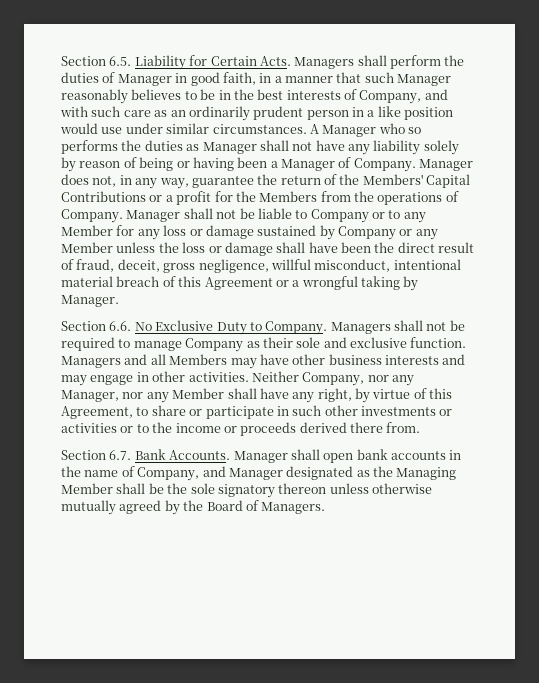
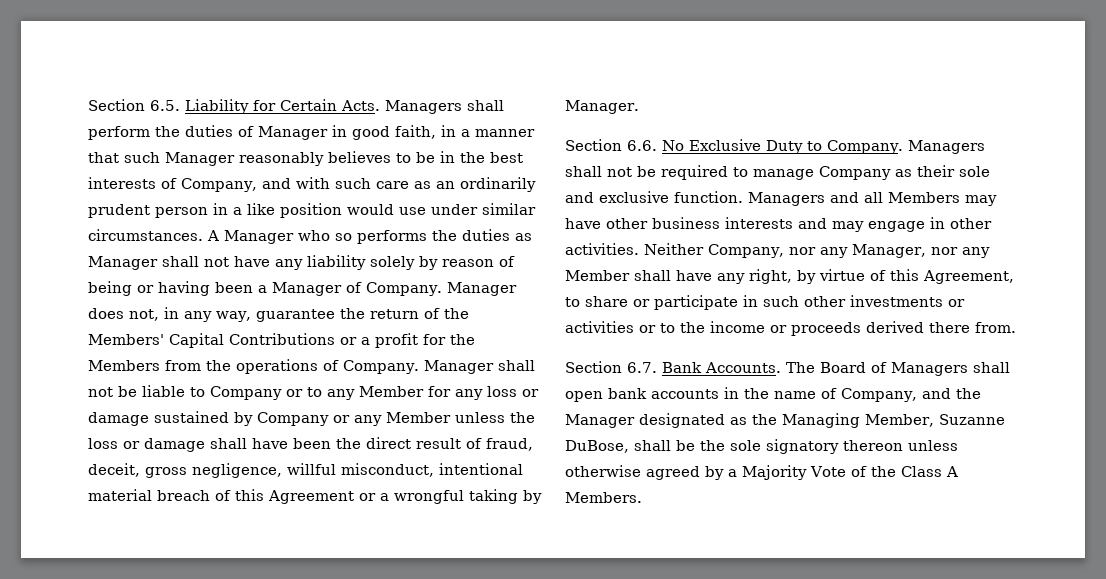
- Manager shall open bank accounts in the name of Company, and Manager designated as the Managing Member shall be the sole signatory thereon unless otherwise mutually agreed by the Board of Managers.
+ The Board of Managers shall open bank accounts in the name of Company, and the Manager designated as the Managing Member, Suzanne DuBose, shall be the sole signatory thereon unless otherwise agreed by a Majority Vote of the Class A Members.

